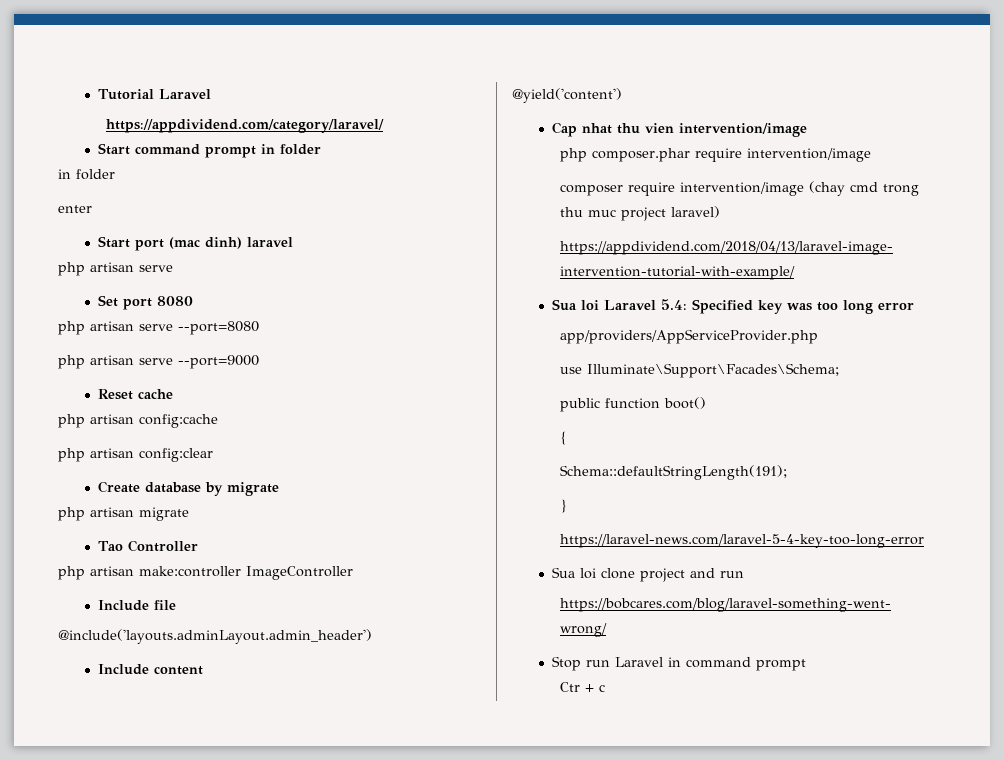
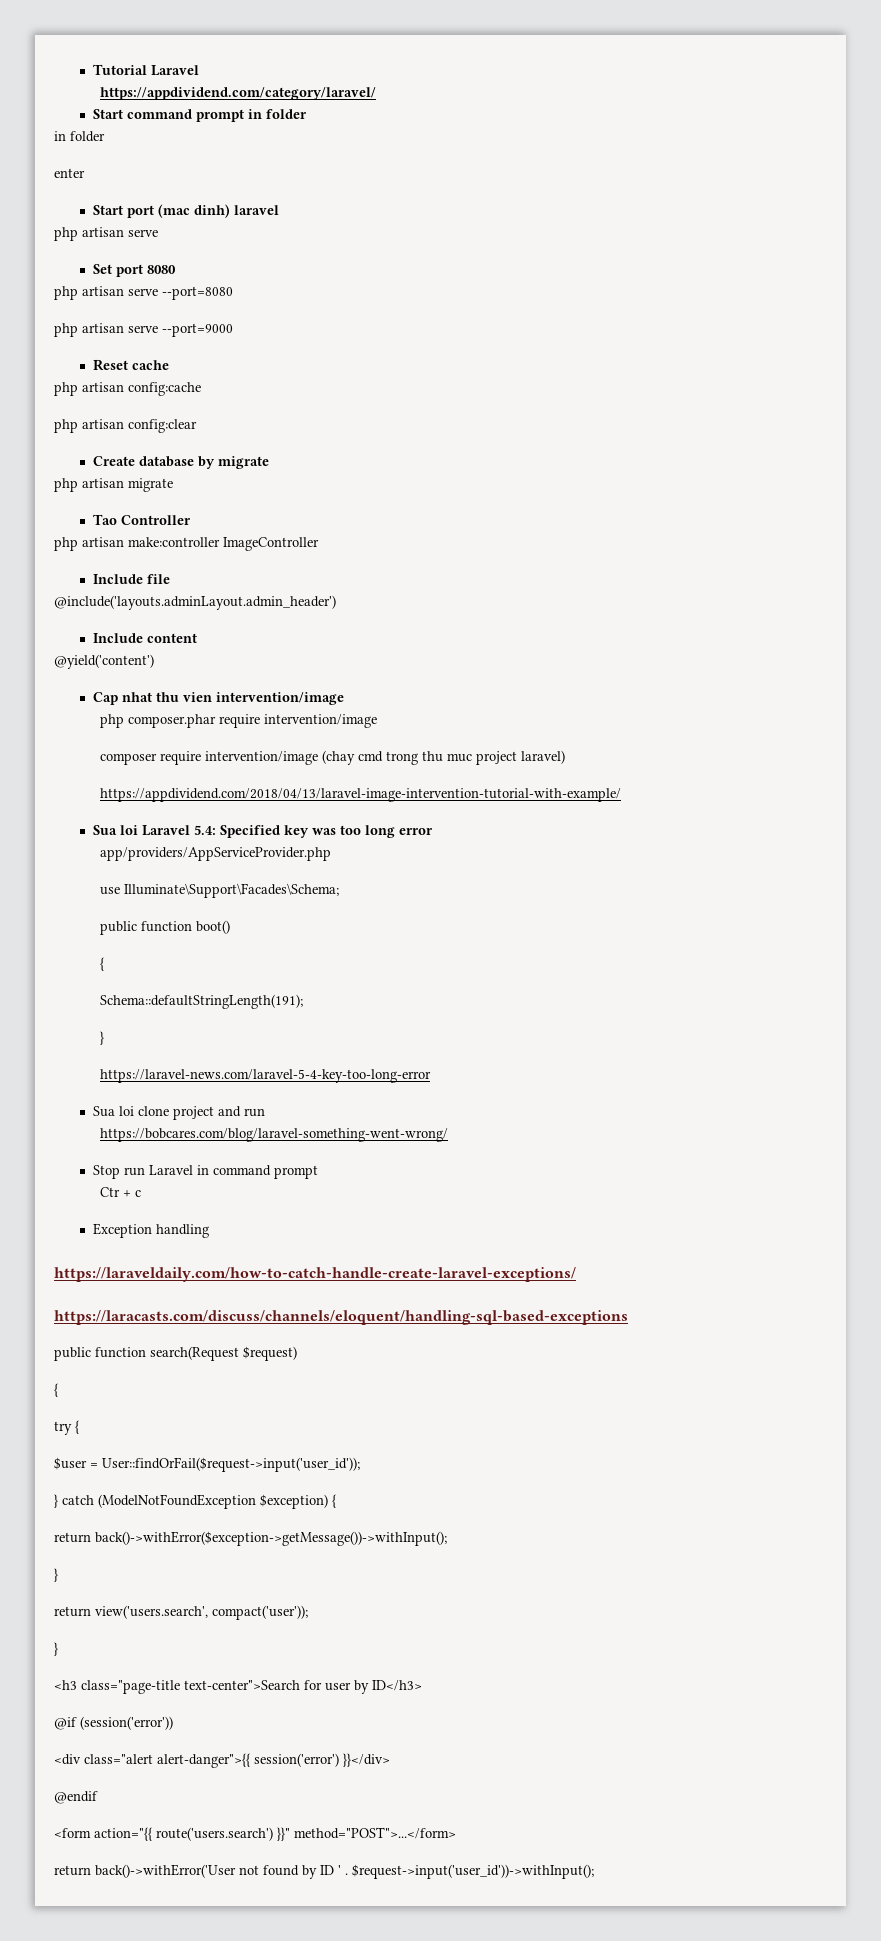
+ Exception handling
+ https://laraveldaily.com/how-to-catch-handle-create-laravel-exceptions/
+ https://laracasts.com/discuss/channels/eloquent/handling-sql-based-exceptions
+ public function search(Request $request)
+ {
+ try {
+ $user = User::findOrFail($request->input('user_id'));
+ } catch (ModelNotFoundException $exception) {
+ return back()->withError($exception->getMessage())->withInput();
+ }
+ return view('users.search', compact('user'));
+ }
+ <h3 class="page-title text-center">Search for user by ID</h3>
+ @if (session('error'))
+ <div class="alert alert-danger">{{ session('error') }}</div>
+ @endif
+ <form action="{{ route('users.search') }}" method="POST">...</form>
+ return back()->withError('User not found by ID ' . $request->input('user_id'))->withInput();

